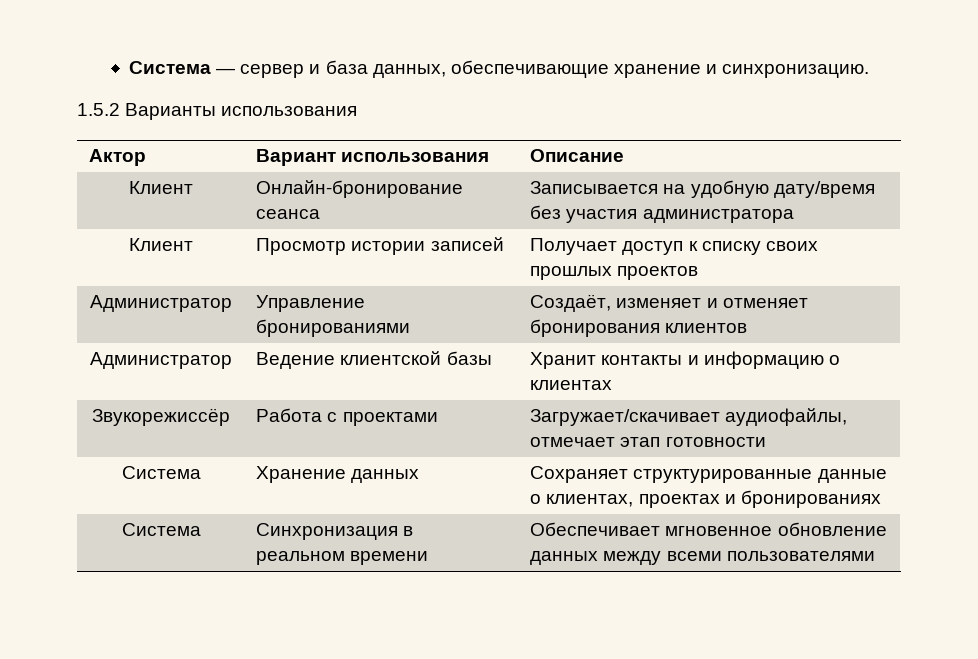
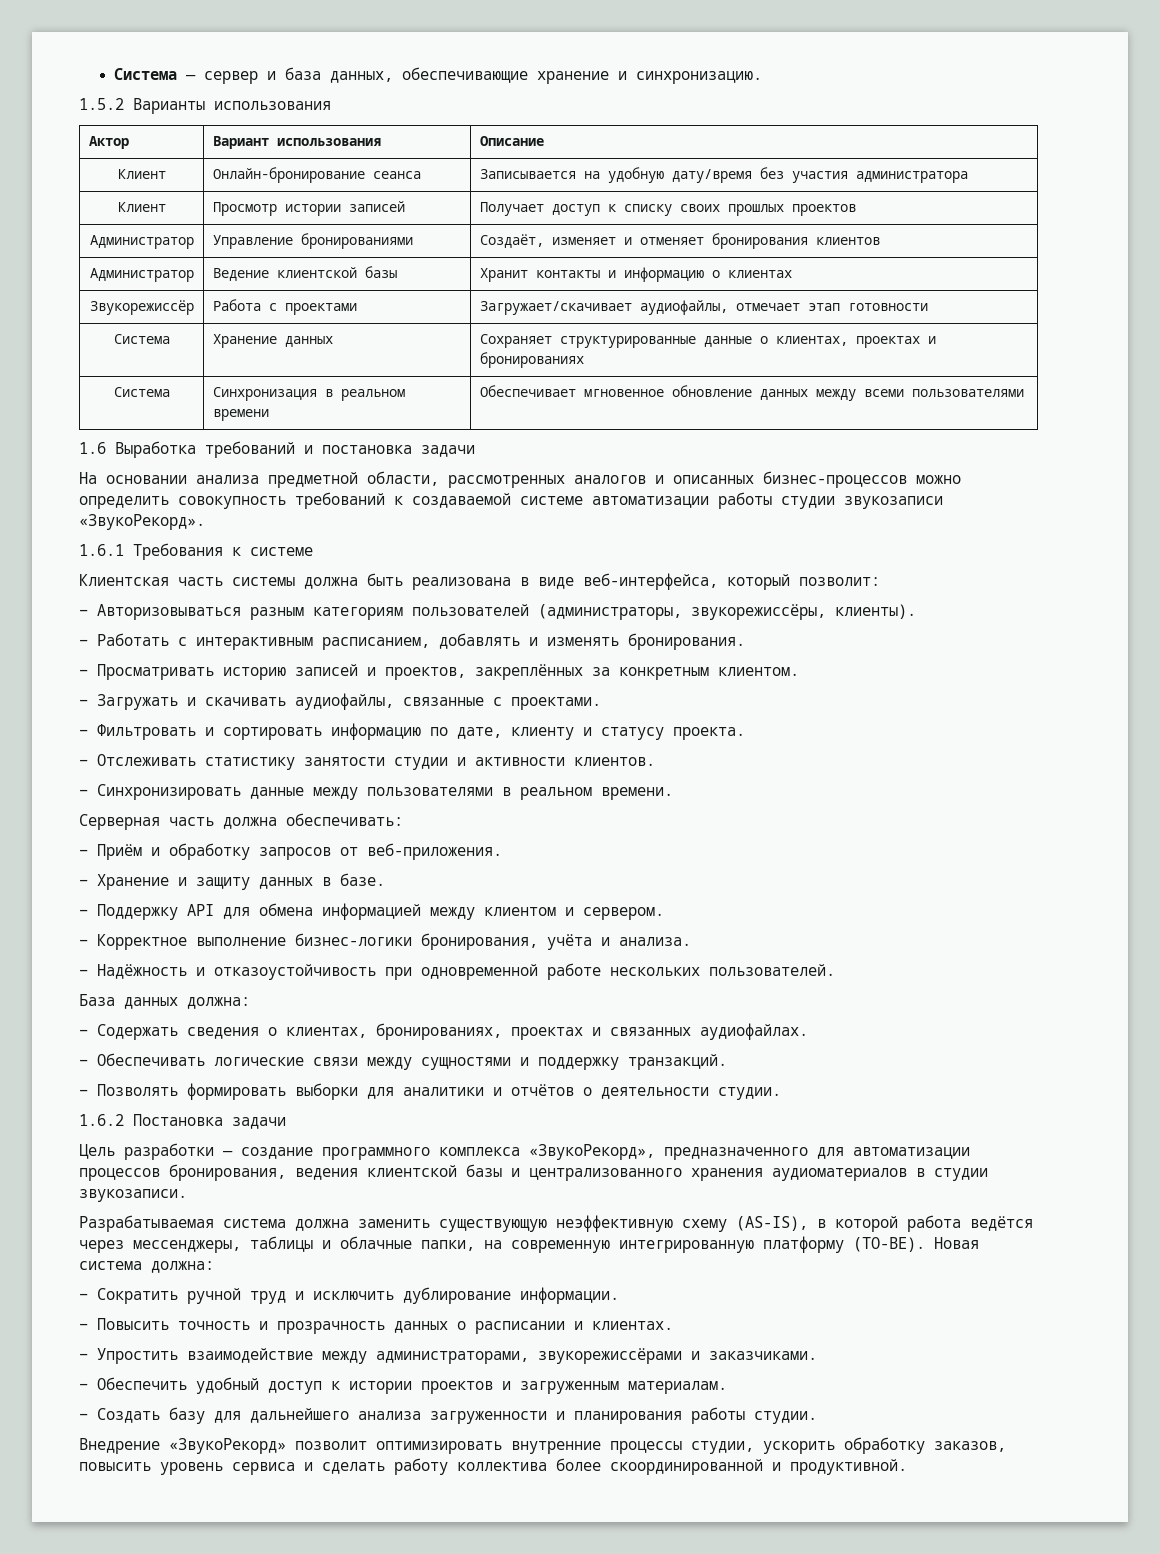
+ 1.6 Выработка требований и постановка задачи
+ На основании анализа предметной области, рассмотренных аналогов и описанных бизнес-процессов можно определить совокупность требований к создаваемой системе автоматизации работы студии звукозаписи «ЗвукоРекорд».
+ 1.6.1 Требования к системе
+ Клиентская часть системы должна быть реализована в виде веб-интерфейса, который позволит:
+ − Авторизовываться разным категориям пользователей (администраторы, звукорежиссёры, клиенты).
+ − Работать с интерактивным расписанием, добавлять и изменять бронирования.
+ − Просматривать историю записей и проектов, закреплённых за конкретным клиентом.
+ − Загружать и скачивать аудиофайлы, связанные с проектами.
+ − Фильтровать и сортировать информацию по дате, клиенту и статусу проекта.
+ − Отслеживать статистику занятости студии и активности клиентов.
+ − Синхронизировать данные между пользователями в реальном времени.
+ Серверная часть должна обеспечивать:
+ − Приём и обработку запросов от веб-приложения.
+ − Хранение и защиту данных в базе.
+ − Поддержку API для обмена информацией между клиентом и сервером.
+ − Корректное выполнение бизнес-логики бронирования, учёта и анализа.
+ − Надёжность и отказоустойчивость при одновременной работе нескольких пользователей.
+ База данных должна:
+ − Содержать сведения о клиентах, бронированиях, проектах и связанных аудиофайлах.
+ − Обеспечивать логические связи между сущностями и поддержку транзакций.
+ − Позволять формировать выборки для аналитики и отчётов о деятельности студии.
+ 1.6.2 Постановка задачи
+ Цель разработки — создание программного комплекса «ЗвукоРекорд», предназначенного для автоматизации процессов бронирования, ведения клиентской базы и централизованного хранения аудиоматериалов в студии звукозаписи.
+ Разрабатываемая система должна заменить существующую неэффективную схему (AS-IS), в которой работа ведётся через мессенджеры, таблицы и облачные папки, на современную интегрированную платформу (TO-BE). Новая система должна:
+ − Сократить ручной труд и исключить дублирование информации.
+ − Повысить точность и прозрачность данных о расписании и клиентах.
+ − Упростить взаимодействие между администраторами, звукорежиссёрами и заказчиками.
+ − Обеспечить удобный доступ к истории проектов и загруженным материалам.
+ − Создать базу для дальнейшего анализа загруженности и планирования работы студии.
+ Внедрение «ЗвукоРекорд» позволит оптимизировать внутренние процессы студии, ускорить обработку заказов, повысить уровень сервиса и сделать работу коллектива более скоординированной и продуктивной.

